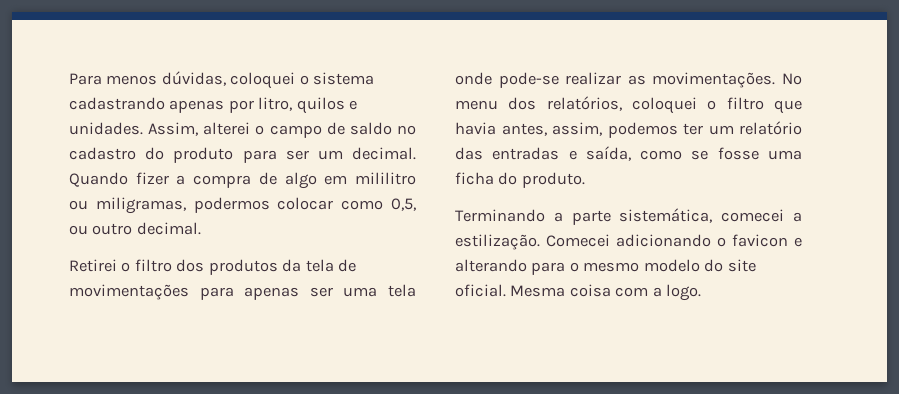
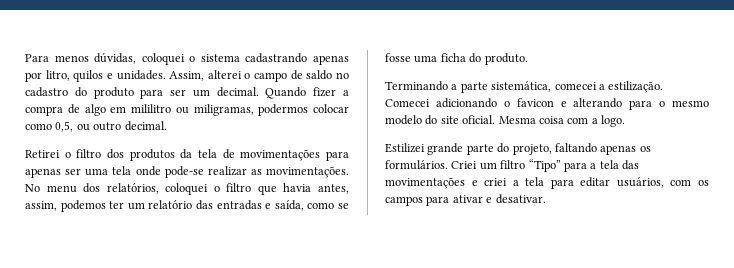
+ Estilizei grande parte do projeto, faltando apenas os formulários. Criei um filtro “Tipo” para a tela das movimentações e criei a tela para editar usuários, com os campos para ativar e desativar.

